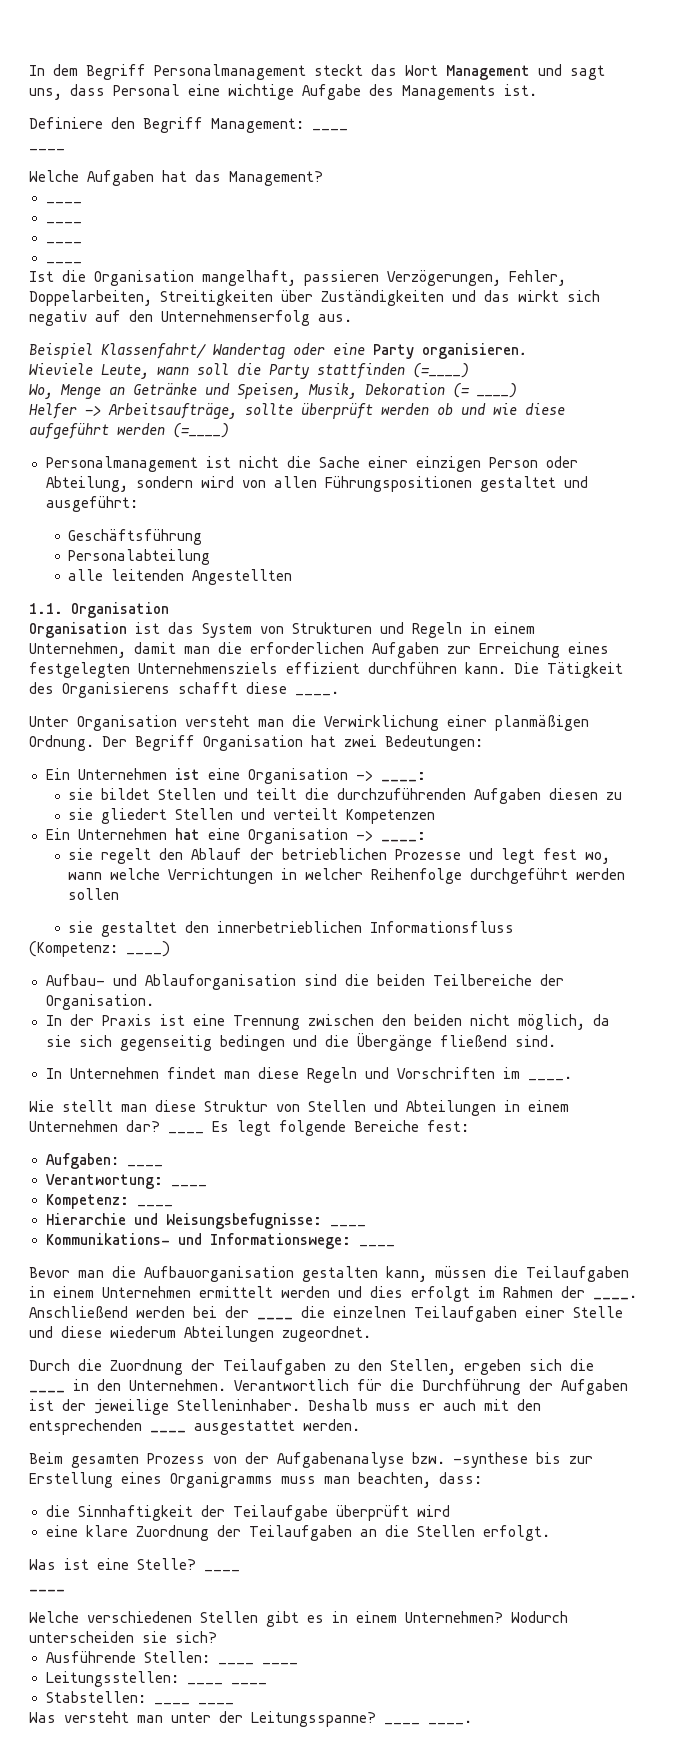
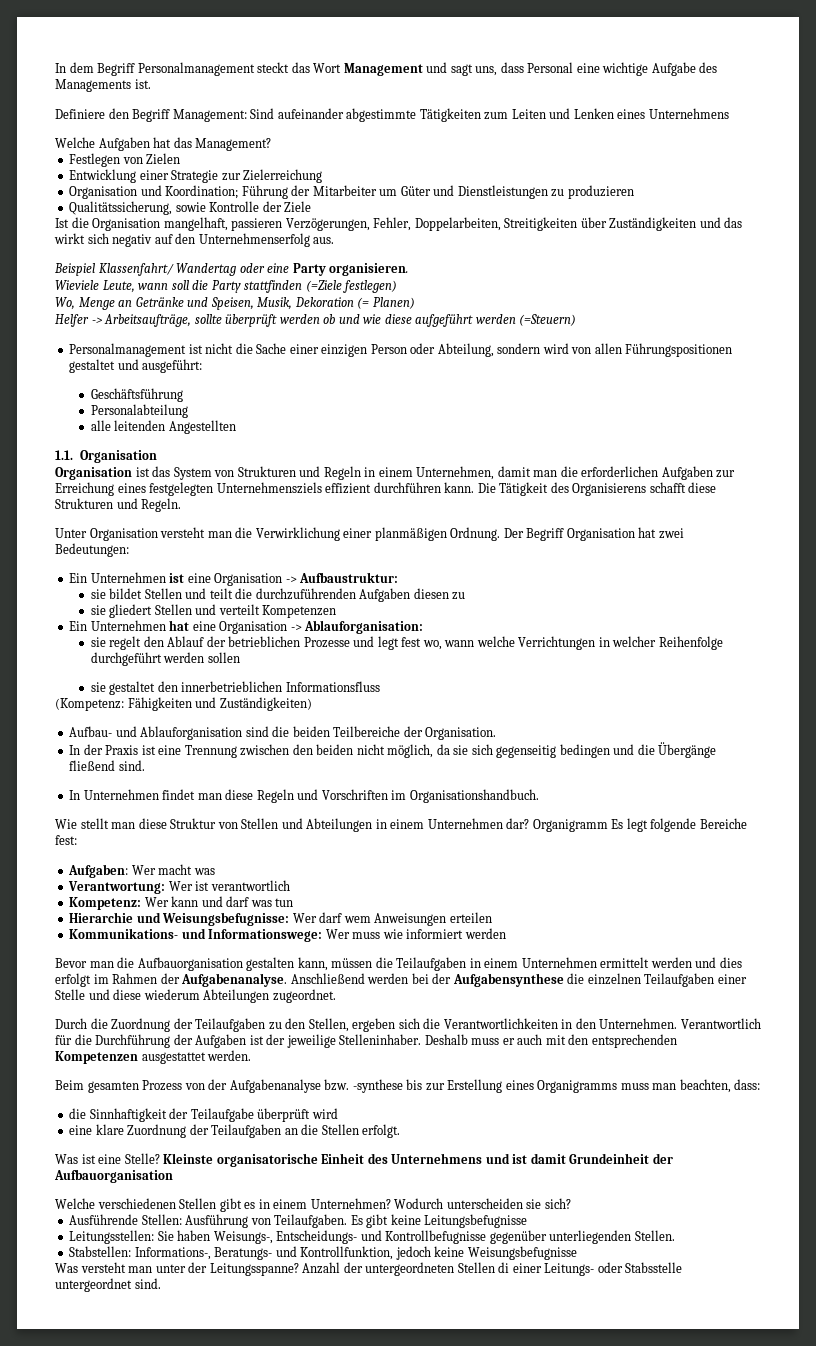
- Definiere den Begriff Management: ____
- ____
+ Definiere den Begriff Management: Sind aufeinander abgestimmte Tätigkeiten zum Leiten und Lenken eines Unternehmens
  Welche Aufgaben hat das Management?
- ____
- ____
- ____
- ____
+ Festlegen von Zielen
+ Entwicklung einer Strategie zur Zielerreichung
+ Organisation und Koordination; Führung der Mitarbeiter um Güter und Dienstleistungen zu produzieren
+ Qualitätssicherung, sowie Kontrolle der Ziele
- Wieviele Leute, wann soll die Party stattfinden (=____)
+ Wieviele Leute, wann soll die Party stattfinden (=Ziele festlegen)
- Wo, Menge an Getränke und Speisen, Musik, Dekoration (= ____)
+ Wo, Menge an Getränke und Speisen, Musik, Dekoration (= Planen)
- Helfer -> Arbeitsaufträge, sollte überprüft werden ob und wie diese aufgeführt werden (=____)
+ Helfer -> Arbeitsaufträge, sollte überprüft werden ob und wie diese aufgeführt werden (=Steuern)
- Die Tätigkeit des Organisierens schafft diese ____.
+ Die Tätigkeit des Organisierens schafft diese Strukturen und Regeln.
- Ein Unternehmen ist eine Organisation -> ____:
+ Ein Unternehmen ist eine Organisation -> Aufbaustruktur:
- Ein Unternehmen hat eine Organisation -> ____:
+ Ein Unternehmen hat eine Organisation -> Ablauforganisation:
- (Kompetenz: ____)
+ (Kompetenz: Fähigkeiten und Zuständigkeiten)
- In Unternehmen findet man diese Regeln und Vorschriften im ____.
+ In Unternehmen findet man diese Regeln und Vorschriften im Organisationshandbuch.
- ____ Es legt folgende Bereiche fest:
+ Organigramm Es legt folgende Bereiche fest:
- Aufgaben: ____
- Verantwortung: ____
- Kompetenz: ____
- Hierarchie und Weisungsbefugnisse: ____
- Kommunikations- und Informationswege: ____
+ Aufgaben: Wer macht was
+ Verantwortung: Wer ist verantwortlich
+ Kompetenz: Wer kann und darf was tun
+ Hierarchie und Weisungsbefugnisse: Wer darf wem Anweisungen erteilen
+ Kommunikations- und Informationswege: Wer muss wie informiert werden
- Bevor man die Aufbauorganisation gestalten kann, müssen die Teilaufgaben in einem Unternehmen ermittelt werden und dies erfolgt im Rahmen der ____.
+ Bevor man die Aufbauorganisation gestalten kann, müssen die Teilaufgaben in einem Unternehmen ermittelt werden und dies erfolgt im Rahmen der Aufgabenanalyse.
- Anschließend werden bei der ____ die einzelnen Teilaufgaben einer Stelle und diese wiederum Abteilungen zugeordnet.
+ Anschließend werden bei der Aufgabensynthese die einzelnen Teilaufgaben einer Stelle und diese wiederum Abteilungen zugeordnet.
- Durch die Zuordnung der Teilaufgaben zu den Stellen, ergeben sich die ____ in den Unternehmen.
+ Durch die Zuordnung der Teilaufgaben zu den Stellen, ergeben sich die Verantwortlichkeiten in den Unternehmen.
- Deshalb muss er auch mit den entsprechenden ____ ausgestattet werden.
+ Deshalb muss er auch mit den entsprechenden Kompetenzen ausgestattet werden.
- Was ist eine Stelle? ____
- ____
+ Was ist eine Stelle? Kleinste organisatorische Einheit des Unternehmens und ist damit Grundeinheit der Aufbauorganisation
- Ausführende Stellen: ____ ____
- Leitungsstellen: ____ ____
- Stabstellen: ____ ____
+ Ausführende Stellen: Ausführung von Teilaufgaben. Es gibt keine Leitungsbefugnisse
+ Leitungsstellen: Sie haben Weisungs-, Entscheidungs- und Kontrollbefugnisse gegenüber unterliegenden Stellen.
+ Stabstellen: Informations-, Beratungs- und Kontrollfunktion, jedoch keine Weisungsbefugnisse
- ____ ____.
+ Anzahl der untergeordneten Stellen di einer Leitungs- oder Stabsstelle untergeordnet sind.

